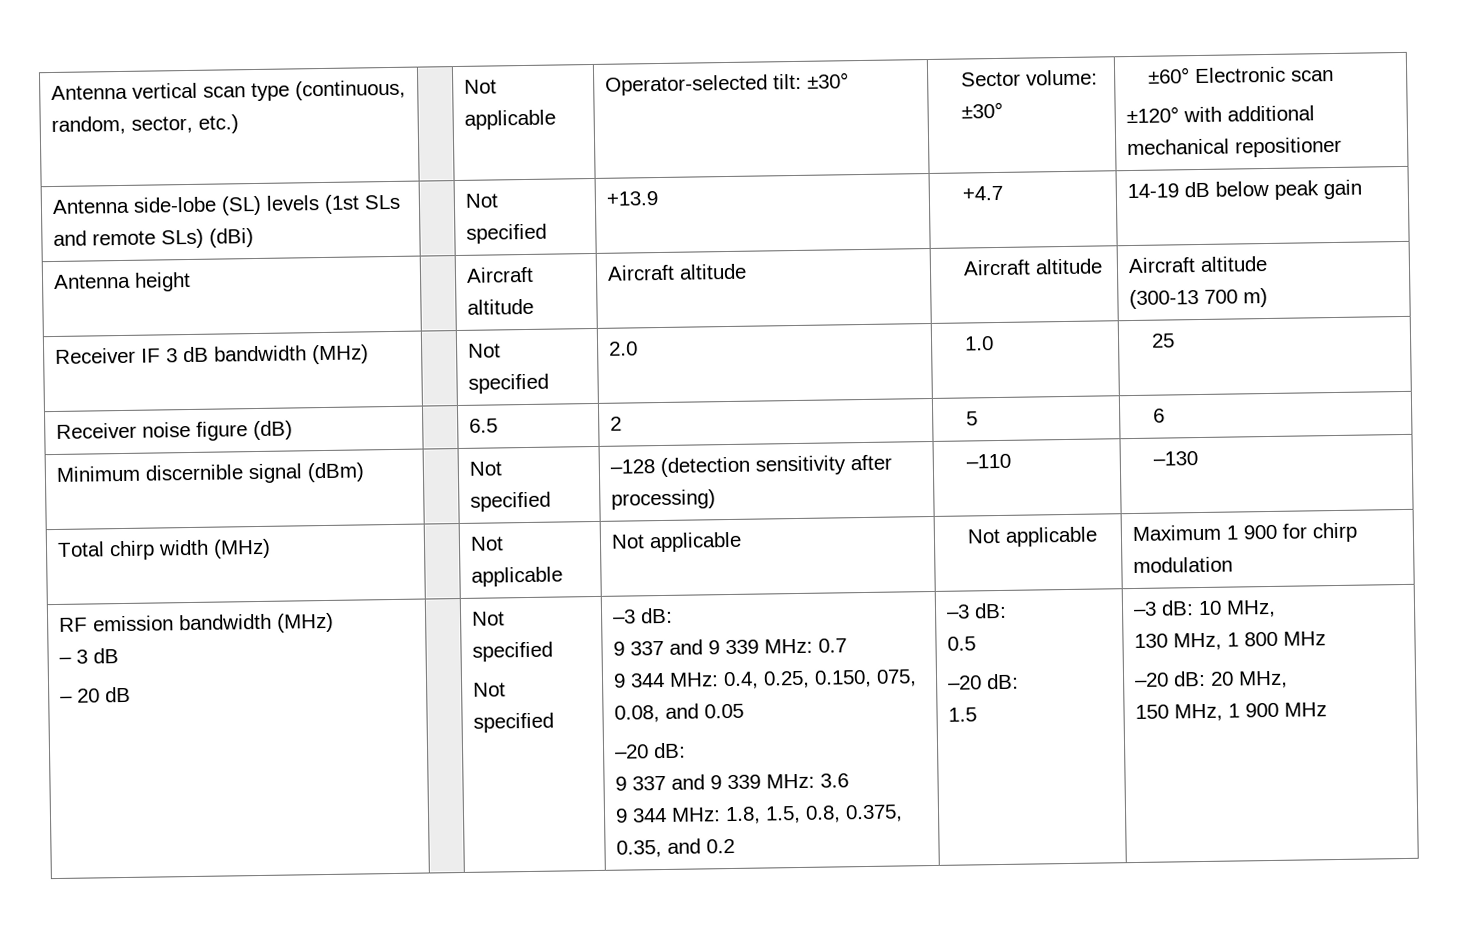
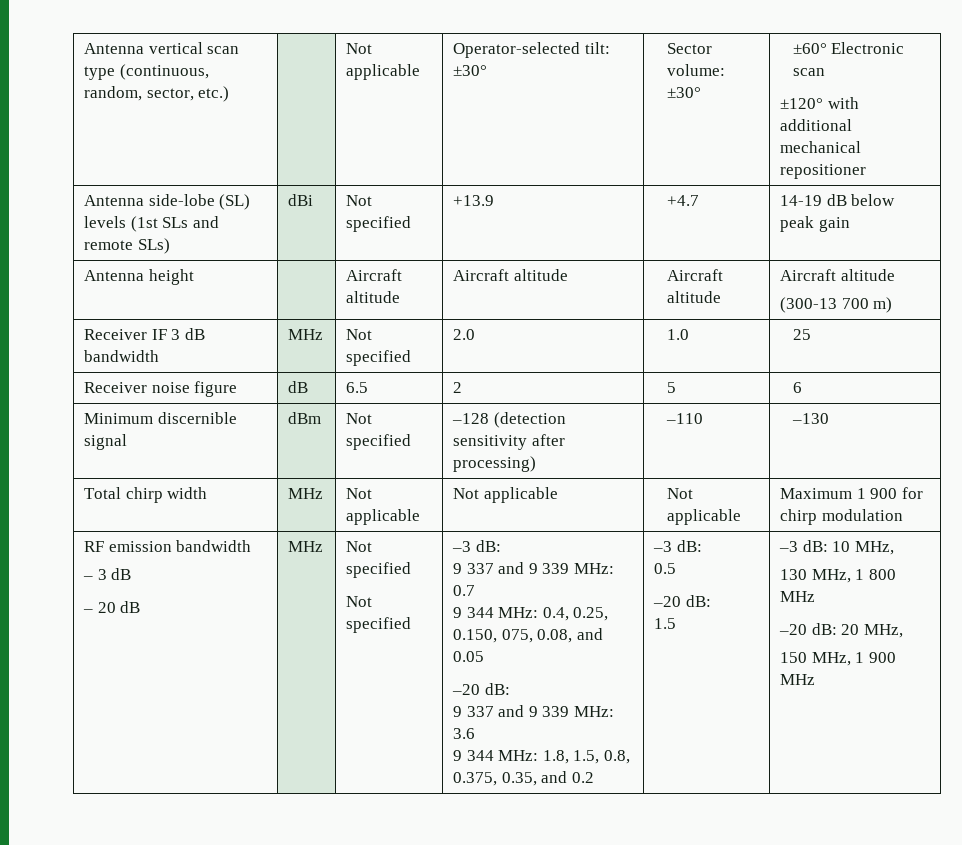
- Antenna side-lobe (SL) levels (1st SLs and remote SLs) (dBi) | | Not specified | +13.9 | +4.7 | 14-19 dB below peak gain
+ Antenna side-lobe (SL) levels (1st SLs and remote SLs) | dBi | Not specified | +13.9 | +4.7 | 14-19 dB below peak gain
- Receiver IF 3 dB bandwidth (MHz) | | Not specified | 2.0 | 1.0 | 25
+ Receiver IF 3 dB bandwidth | MHz | Not specified | 2.0 | 1.0 | 25
- Receiver noise figure (dB) | | 6.5 | 2 | 5 | 6
+ Receiver noise figure | dB | 6.5 | 2 | 5 | 6
- Minimum discernible signal (dBm) | | Not specified | –128 (detection sensitivity after processing) | –110 | –130
+ Minimum discernible signal | dBm | Not specified | –128 (detection sensitivity after processing) | –110 | –130
- Total chirp width (MHz) | | Not applicable | Not applicable | Not applicable | Maximum 1 900 for chirp modulation
+ Total chirp width | MHz | Not applicable | Not applicable | Not applicable | Maximum 1 900 for chirp modulation
- RF emission bandwidth (MHz)
+ RF emission bandwidth
- – 20 dB
+ – 20 dB | MHz

